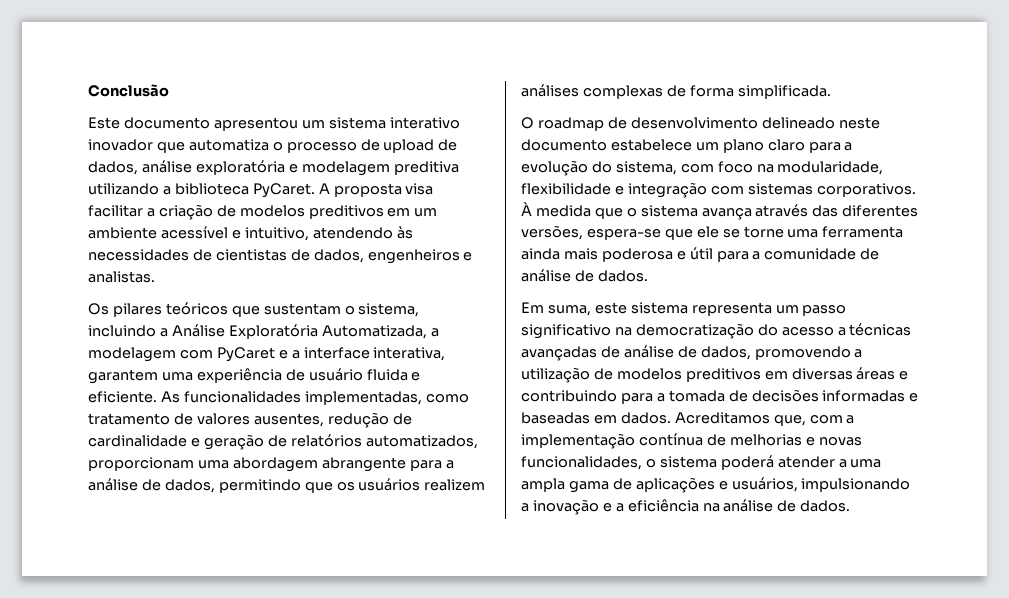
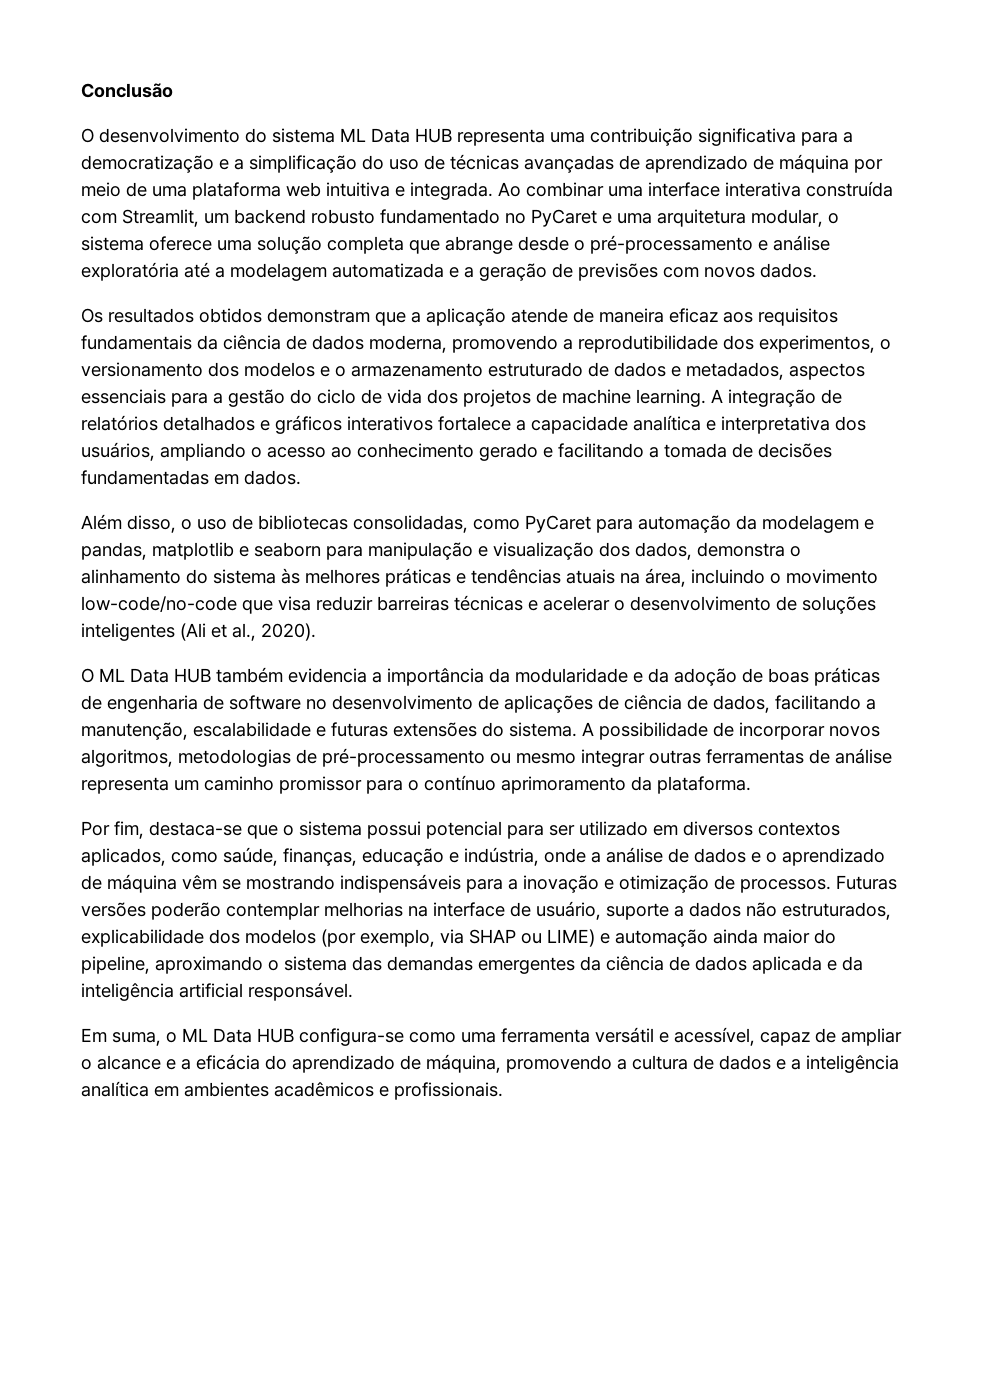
- Este documento apresentou um sistema interativo inovador que automatiza o processo de upload de dados, análise exploratória e modelagem preditiva utilizando a biblioteca PyCaret. A proposta visa facilitar a criação de modelos preditivos em um ambiente acessível e intuitivo, atendendo às necessidades de cientistas de dados, engenheiros e analistas.
- Os pilares teóricos que sustentam o sistema, incluindo a Análise Exploratória Automatizada, a modelagem com PyCaret e a interface interativa, garantem uma experiência de usuário fluida e eficiente. As funcionalidades implementadas, como tratamento de valores ausentes, redução de cardinalidade e geração de relatórios automatizados, proporcionam uma abordagem abrangente para a análise de dados, permitindo que os usuários realizem análises complexas de forma simplificada.
- O roadmap de desenvolvimento delineado neste documento estabelece um plano claro para a evolução do sistema, com foco na modularidade, flexibilidade e integração com sistemas corporativos. À medida que o sistema avança através das diferentes versões, espera-se que ele se torne uma ferramenta ainda mais poderosa e útil para a comunidade de análise de dados.
- Em suma, este sistema representa um passo significativo na democratização do acesso a técnicas avançadas de análise de dados, promovendo a utilização de modelos preditivos em diversas áreas e contribuindo para a tomada de decisões informadas e baseadas em dados. Acreditamos que, com a implementação contínua de melhorias e novas funcionalidades, o sistema poderá atender a uma ampla gama de aplicações e usuários, impulsionando a inovação e a eficiência na análise de dados.
+ O desenvolvimento do sistema ML Data HUB representa uma contribuição significativa para a democratização e a simplificação do uso de técnicas avançadas de aprendizado de máquina por meio de uma plataforma web intuitiva e integrada. Ao combinar uma interface interativa construída com Streamlit, um backend robusto fundamentado no PyCaret e uma arquitetura modular, o sistema oferece uma solução completa que abrange desde o pré-processamento e análise exploratória até a modelagem automatizada e a geração de previsões com novos dados.
+ Os resultados obtidos demonstram que a aplicação atende de maneira eficaz aos requisitos fundamentais da ciência de dados moderna, promovendo a reprodutibilidade dos experimentos, o versionamento dos modelos e o armazenamento estruturado de dados e metadados, aspectos essenciais para a gestão do ciclo de vida dos projetos de machine learning. A integração de relatórios detalhados e gráficos interativos fortalece a capacidade analítica e interpretativa dos usuários, ampliando o acesso ao conhecimento gerado e facilitando a tomada de decisões fundamentadas em dados.
+ Além disso, o uso de bibliotecas consolidadas, como PyCaret para automação da modelagem e pandas, matplotlib e seaborn para manipulação e visualização dos dados, demonstra o alinhamento do sistema às melhores práticas e tendências atuais na área, incluindo o movimento low-code/no-code que visa reduzir barreiras técnicas e acelerar o desenvolvimento de soluções inteligentes (Ali et al., 2020).
+ O ML Data HUB também evidencia a importância da modularidade e da adoção de boas práticas de engenharia de software no desenvolvimento de aplicações de ciência de dados, facilitando a manutenção, escalabilidade e futuras extensões do sistema. A possibilidade de incorporar novos algoritmos, metodologias de pré-processamento ou mesmo integrar outras ferramentas de análise representa um caminho promissor para o contínuo aprimoramento da plataforma.
+ Por fim, destaca-se que o sistema possui potencial para ser utilizado em diversos contextos aplicados, como saúde, finanças, educação e indústria, onde a análise de dados e o aprendizado de máquina vêm se mostrando indispensáveis para a inovação e otimização de processos. Futuras versões poderão contemplar melhorias na interface de usuário, suporte a dados não estruturados, explicabilidade dos modelos (por exemplo, via SHAP ou LIME) e automação ainda maior do pipeline, aproximando o sistema das demandas emergentes da ciência de dados aplicada e da inteligência artificial responsável.
+ Em suma, o ML Data HUB configura-se como uma ferramenta versátil e acessível, capaz de ampliar o alcance e a eficácia do aprendizado de máquina, promovendo a cultura de dados e a inteligência analítica em ambientes acadêmicos e profissionais.

